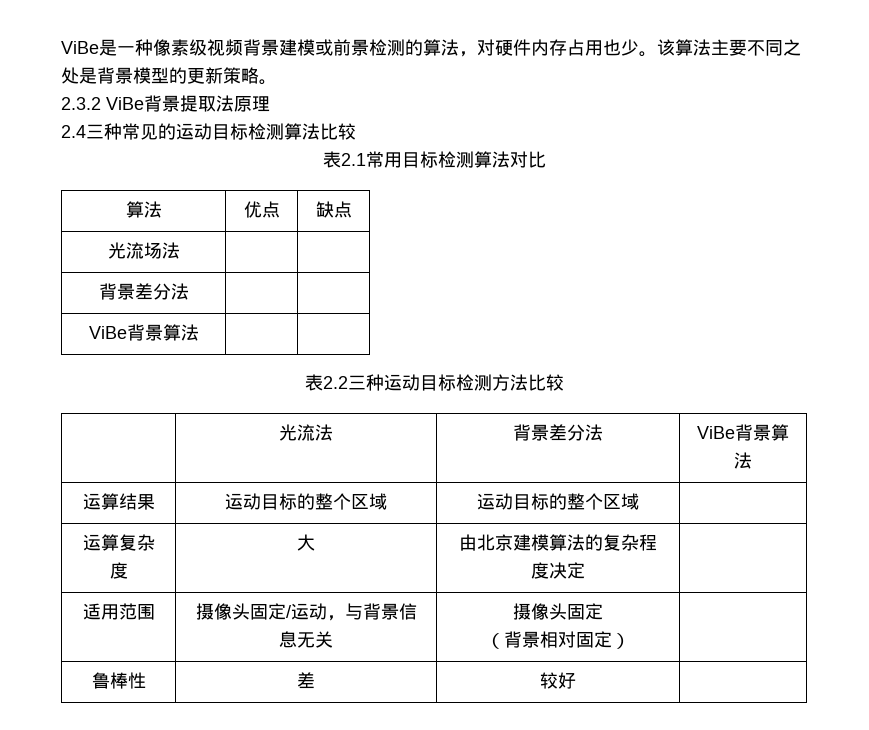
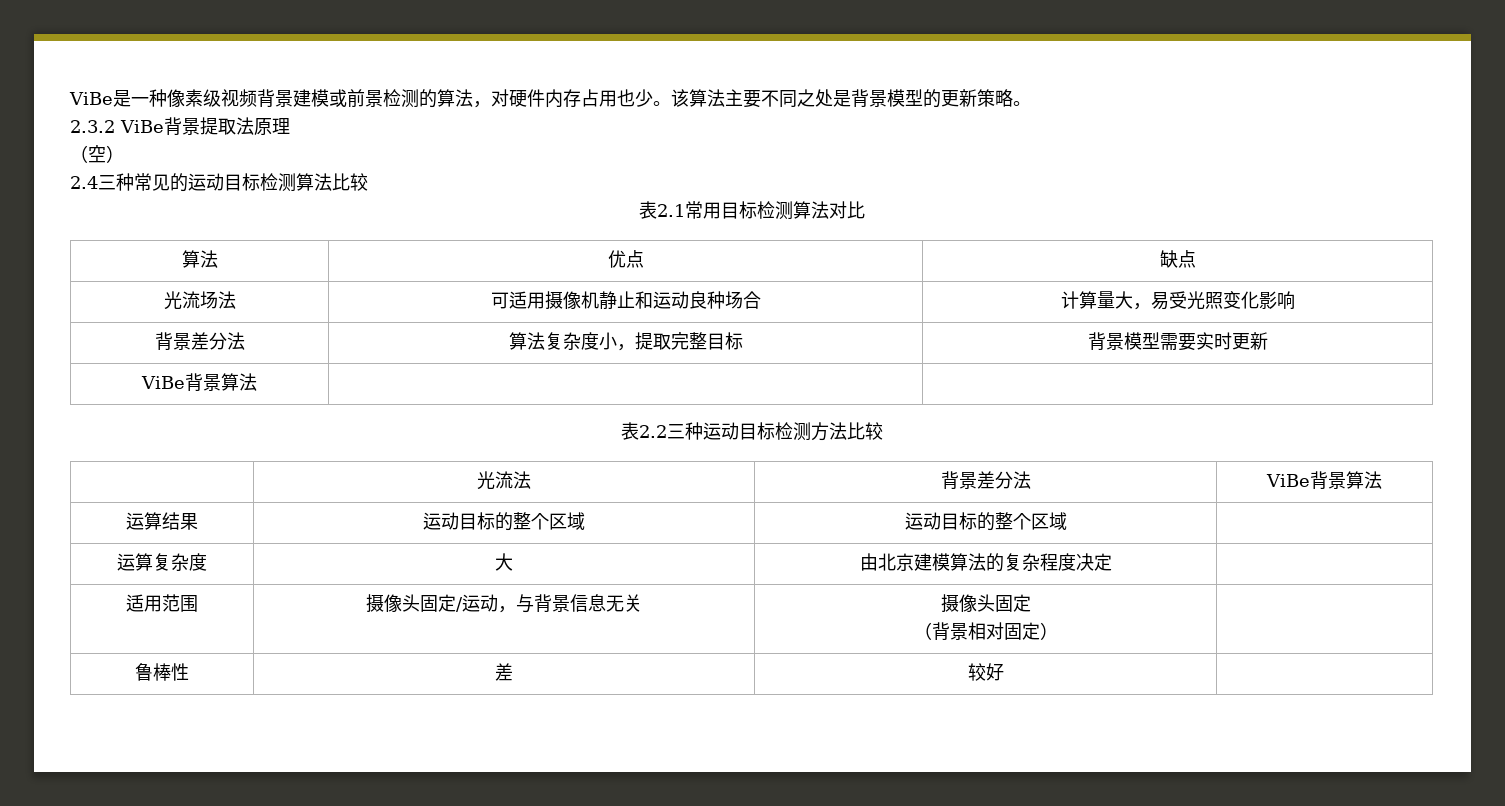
+ （空）
- 光流场法 | |
- 背景差分法 | |
+ 光流场法 | 可适用摄像机静止和运动良种场合 | 计算量大，易受光照变化影响
+ 背景差分法 | 算法复杂度小，提取完整目标 | 背景模型需要实时更新

